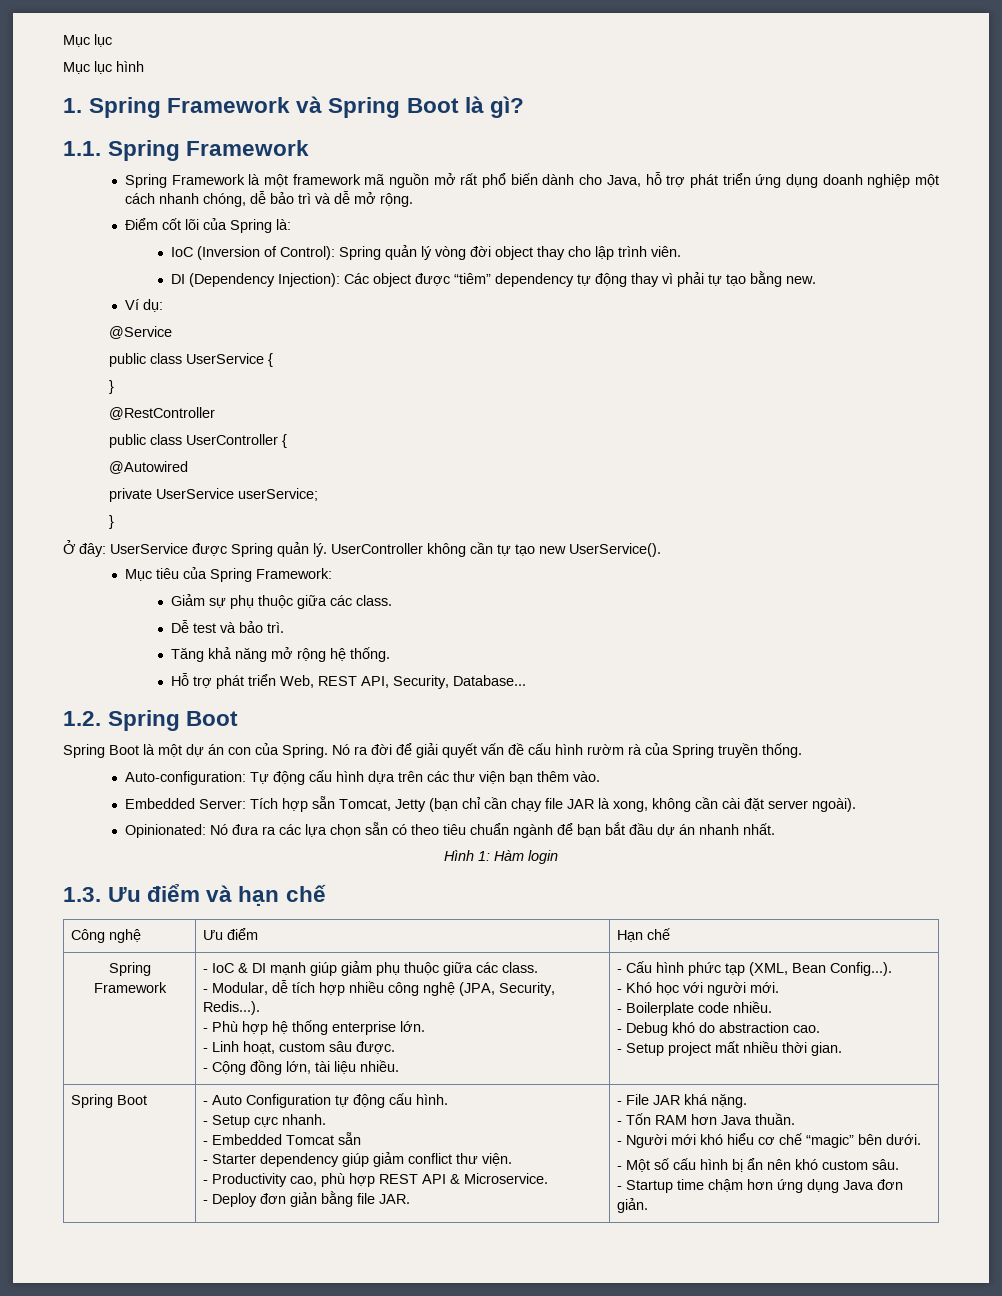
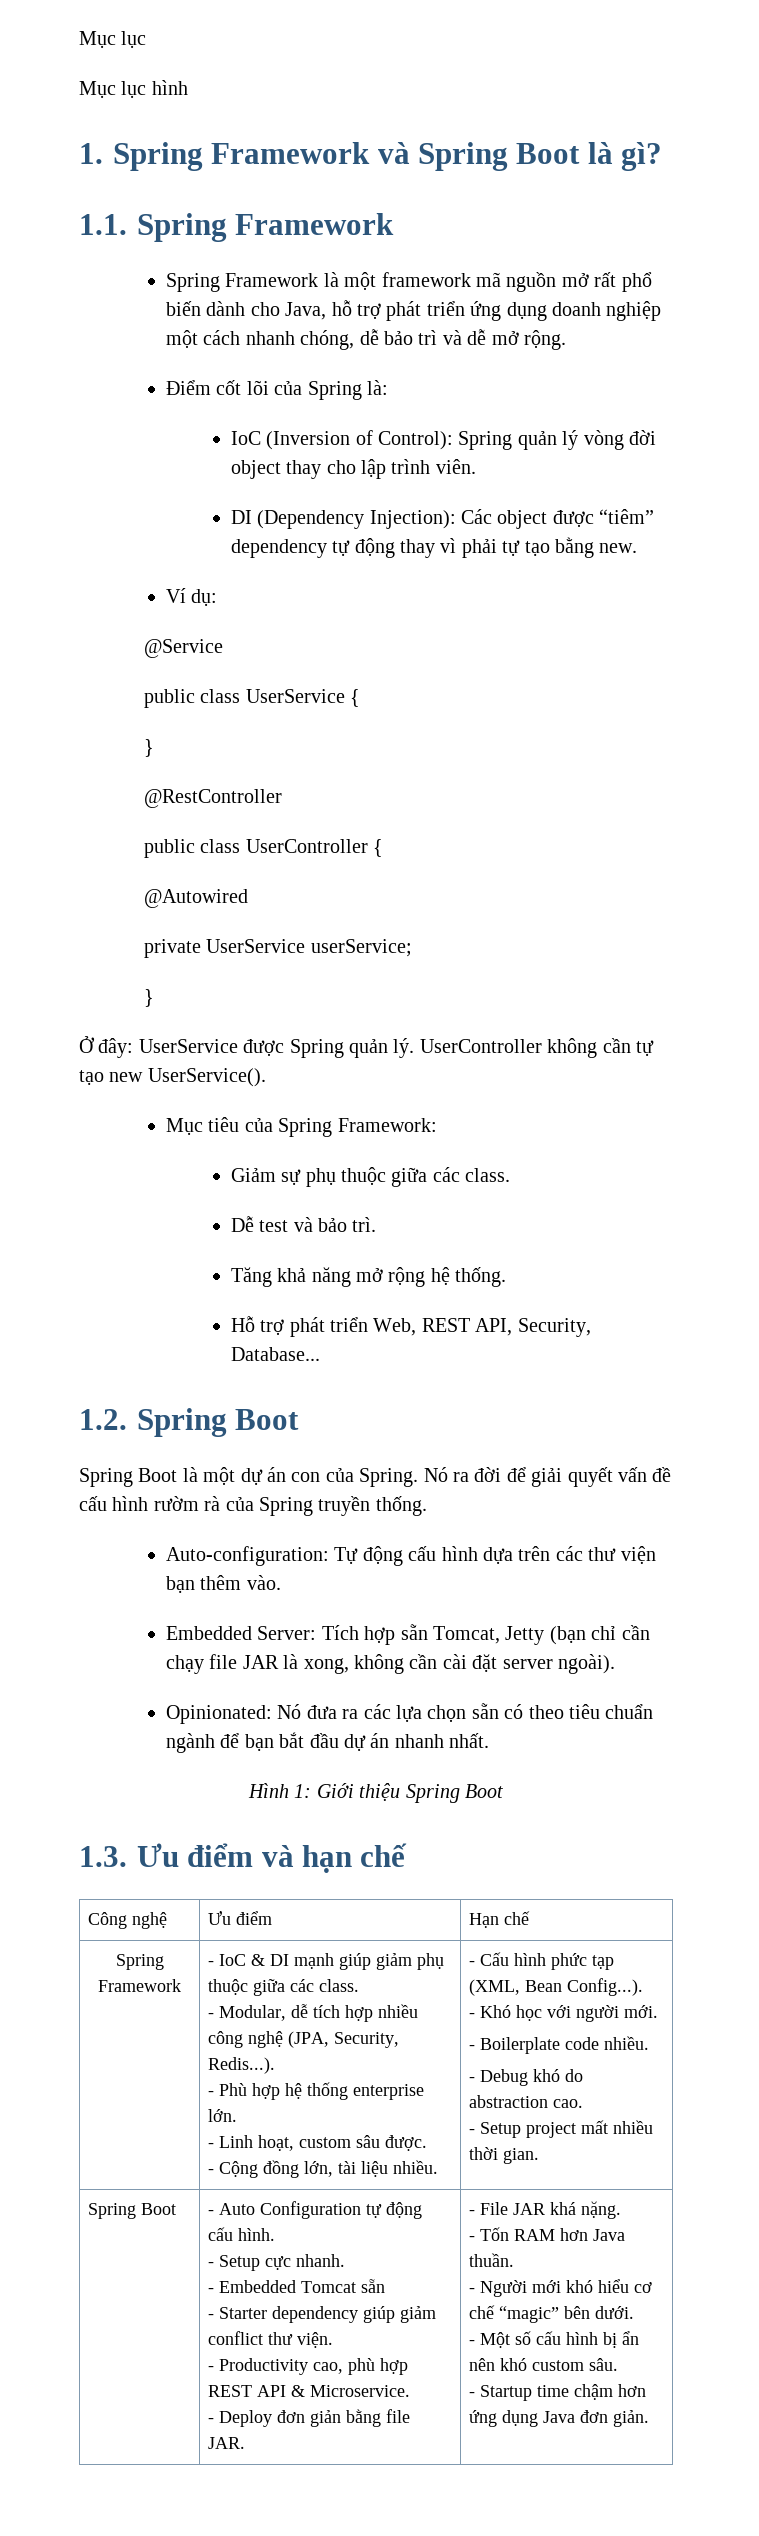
- Hình 1: Hàm login
+ Hình 1: Giới thiệu Spring Boot

